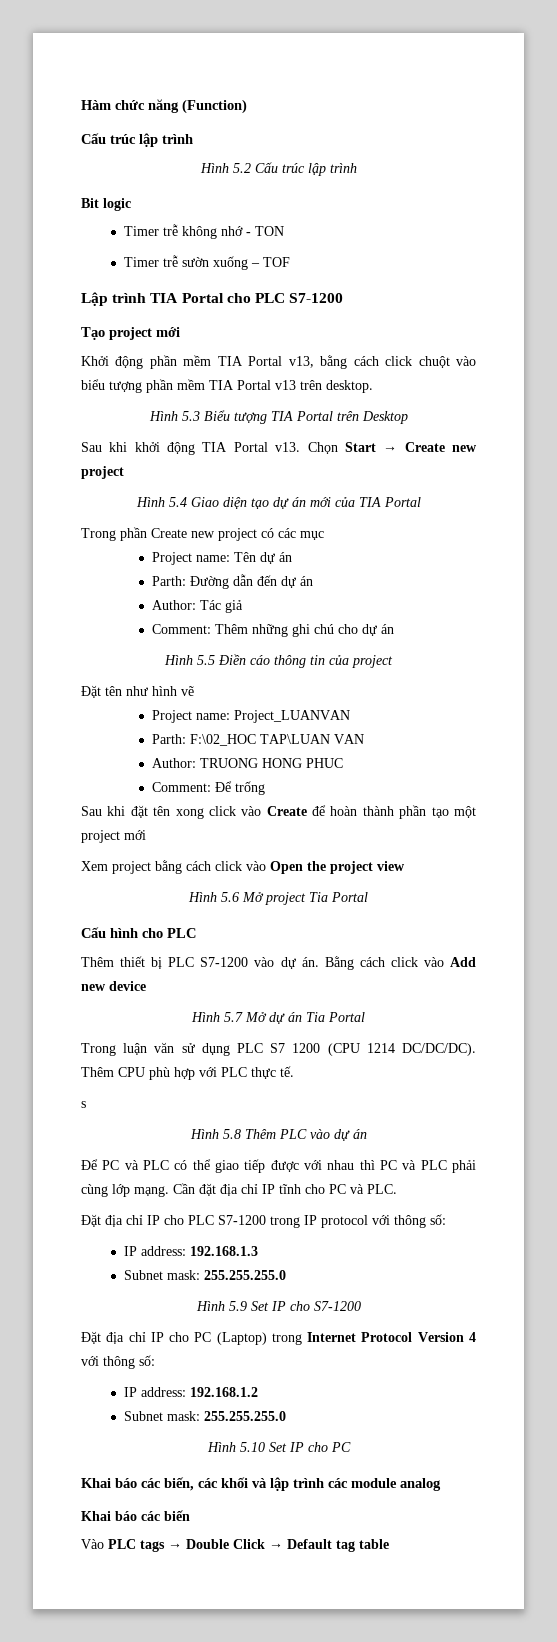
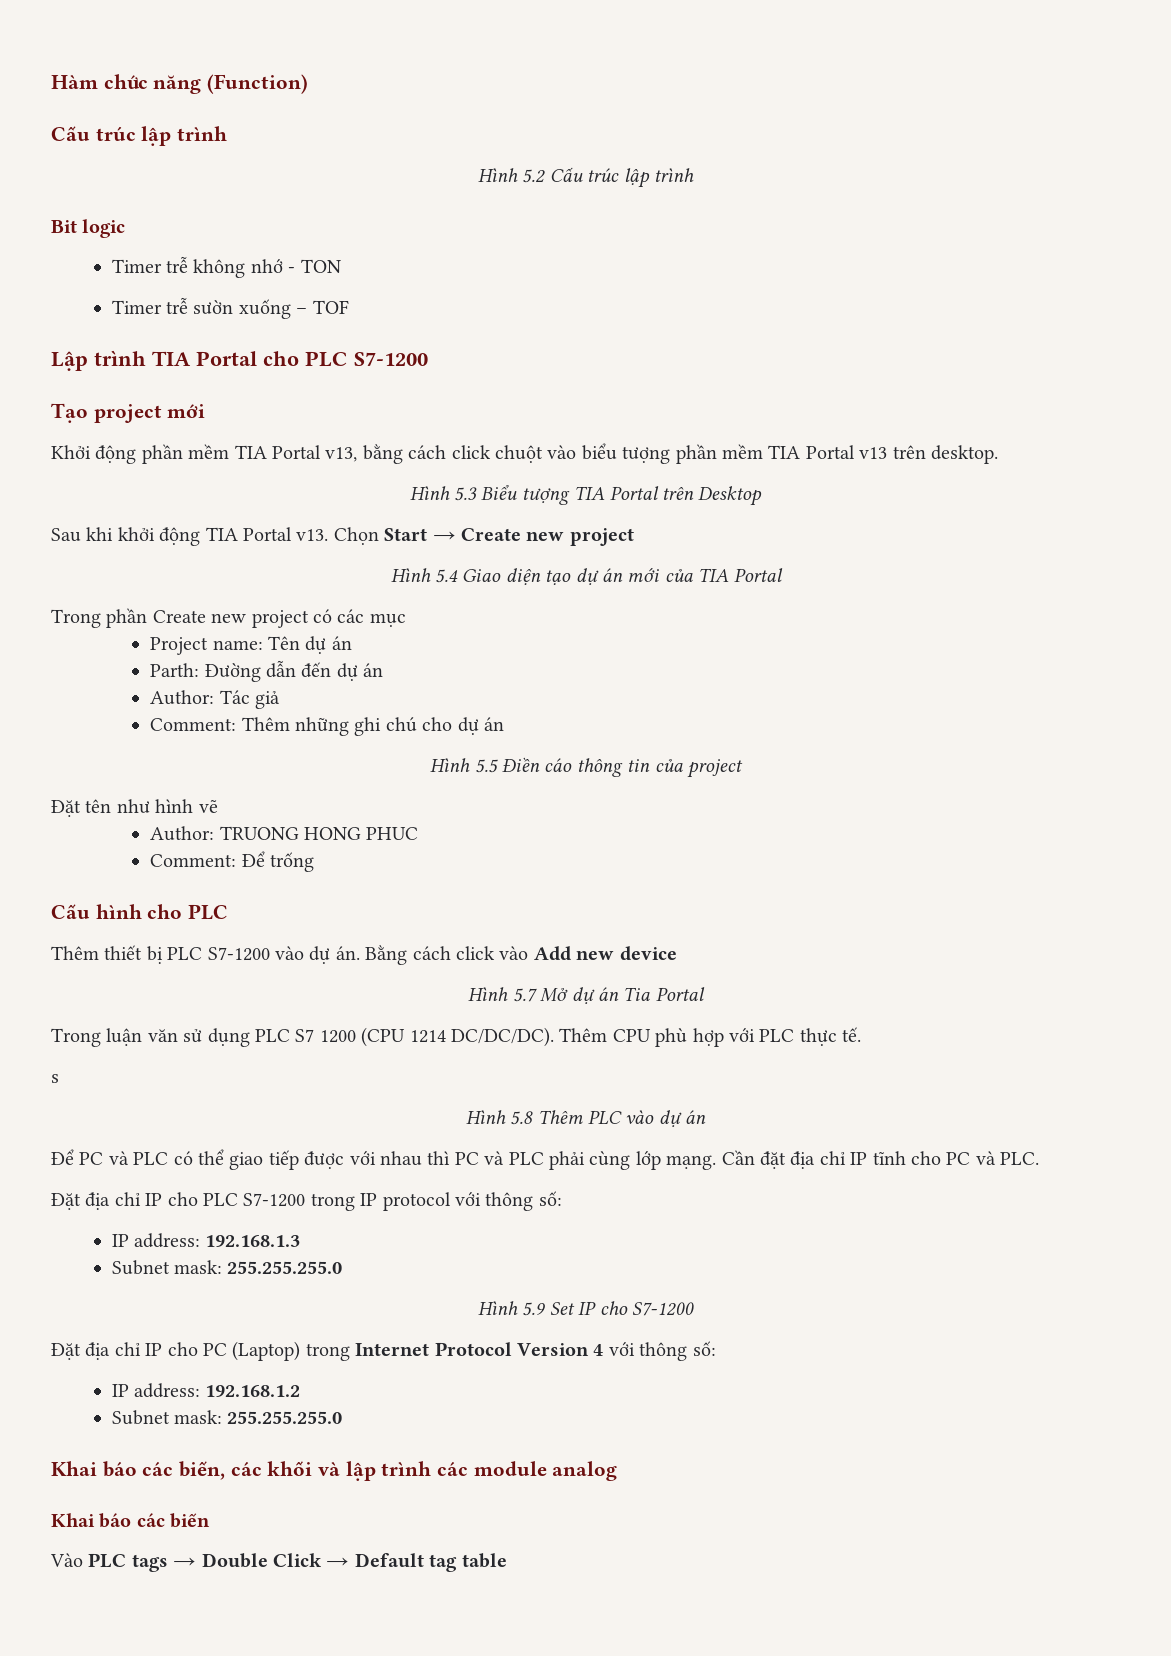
- Project name: Project_LUANVAN
- Parth: F:\02_HOC TAP\LUAN VAN
- Sau khi đặt tên xong click vào Create để hoàn thành phần tạo một project mới
- Xem project bằng cách click vào Open the project view
- Hình 5.6 Mở project Tia Portal
- Hình 5.10 Set IP cho PC

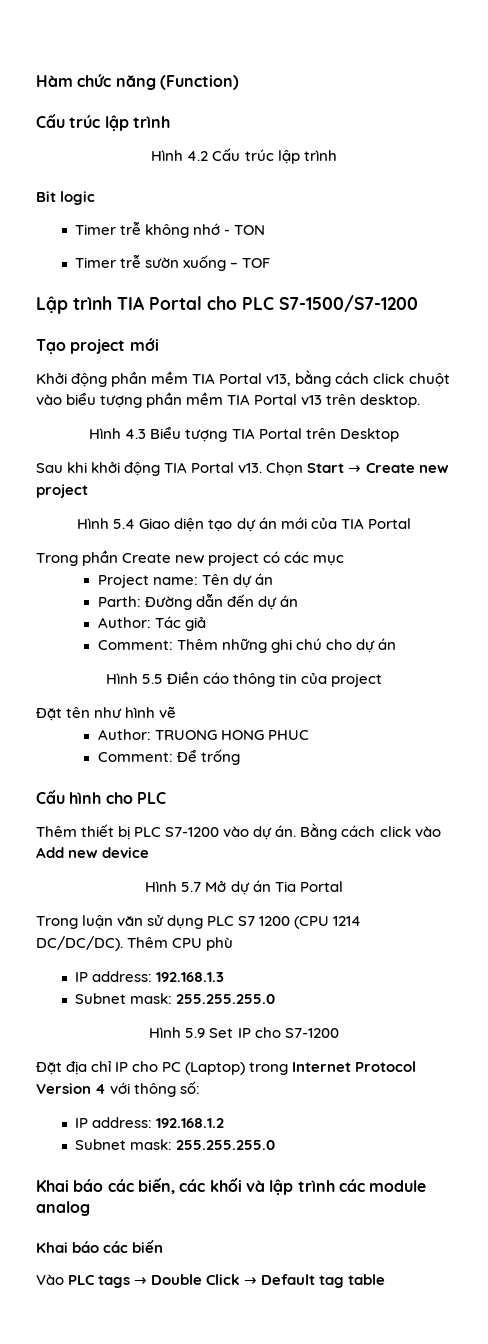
- Hình 5.2 Cấu trúc lập trình
+ Hình 4.2 Cấu trúc lập trình
- Lập trình TIA Portal cho PLC S7-1200
+ Lập trình TIA Portal cho PLC S7-1500/S7-1200
- Hình 5.3 Biểu tượng TIA Portal trên Desktop
+ Hình 4.3 Biểu tượng TIA Portal trên Desktop
- Thêm CPU phù hợp với PLC thực tế.
- s
- Hình 5.8 Thêm PLC vào dự án
- Để PC và PLC có thể giao tiếp được với nhau thì PC và PLC phải cùng lớp mạng. Cần đặt địa chỉ IP tĩnh cho PC và PLC.
- Đặt địa chỉ IP cho PLC S7-1200 trong IP protocol với thông số:
+ Thêm CPU phù

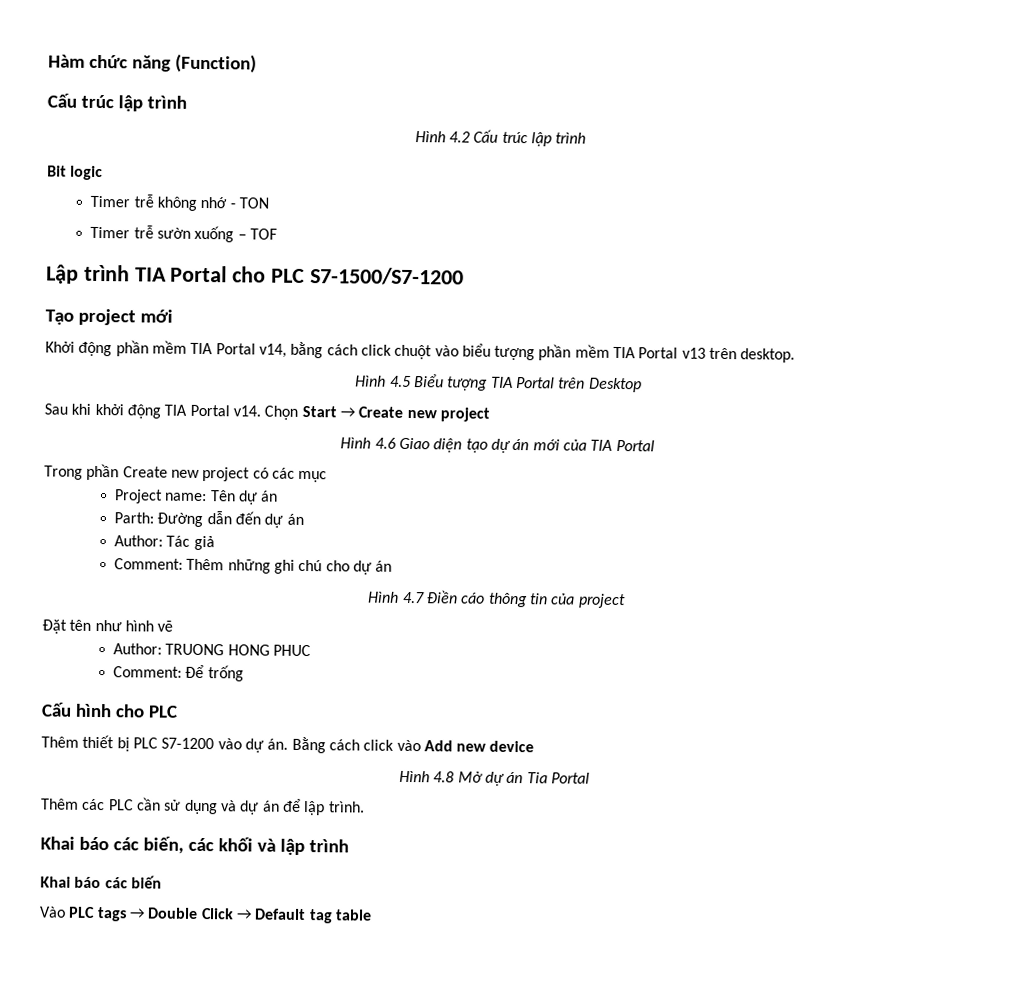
- Khởi động phần mềm TIA Portal v13, bằng cách click chuột vào biểu tượng phần mềm TIA Portal v13 trên desktop.
+ Khởi động phần mềm TIA Portal v14, bằng cách click chuột vào biểu tượng phần mềm TIA Portal v13 trên desktop.
- Hình 4.3 Biểu tượng TIA Portal trên Desktop
+ Hình 4.5 Biểu tượng TIA Portal trên Desktop
- Sau khi khởi động TIA Portal v13.
+ Sau khi khởi động TIA Portal v14.
- Hình 5.4 Giao diện tạo dự án mới của TIA Portal
+ Hình 4.6 Giao diện tạo dự án mới của TIA Portal
- Hình 5.5 Điền cáo thông tin của project
+ Hình 4.7 Điền cáo thông tin của project
- Hình 5.7 Mở dự án Tia Portal
+ Hình 4.8 Mở dự án Tia Portal
- Trong luận văn sử dụng PLC S7 1200 (CPU 1214 DC/DC/DC). Thêm CPU phù
- IP address: 192.168.1.3
- Subnet mask: 255.255.255.0
- Hình 5.9 Set IP cho S7-1200
- Đặt địa chỉ IP cho PC (Laptop) trong Internet Protocol Version 4 với thông số:
- IP address: 192.168.1.2
- Subnet mask: 255.255.255.0
+ Thêm các PLC cần sử dụng và dự án để lập trình.
- Khai báo các biến, các khối và lập trình các module analog
+ Khai báo các biến, các khối và lập trình

